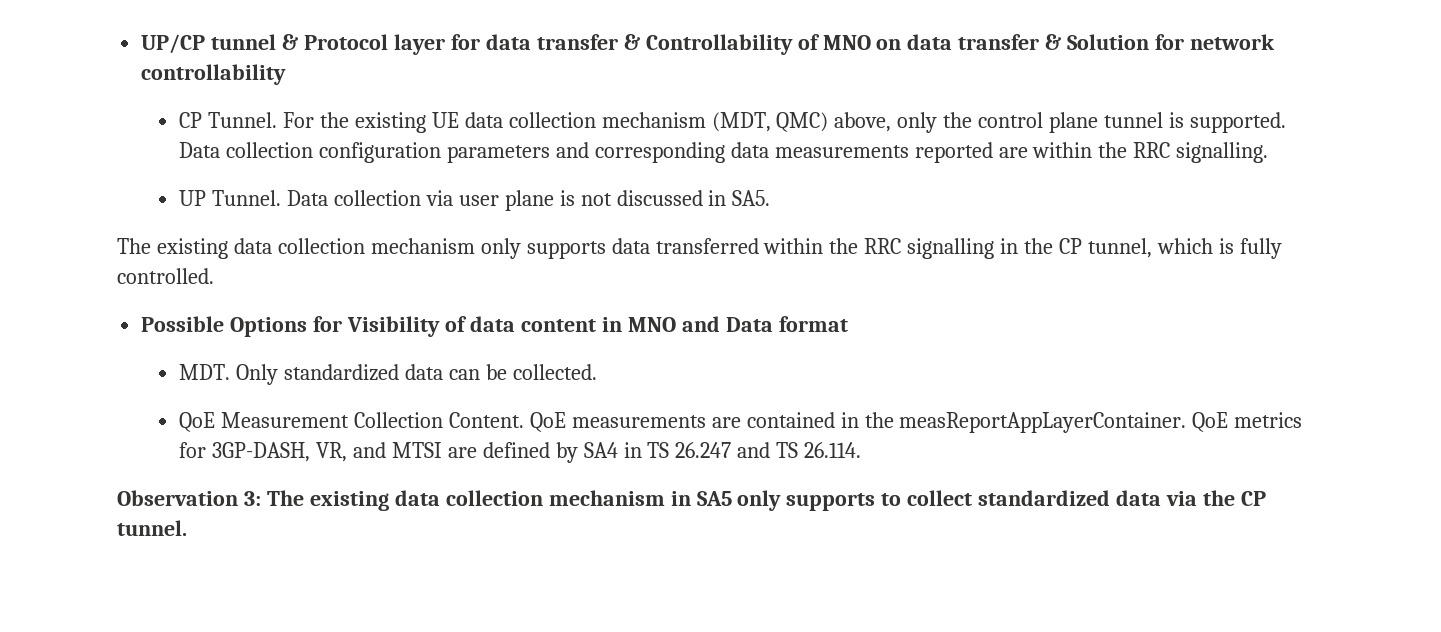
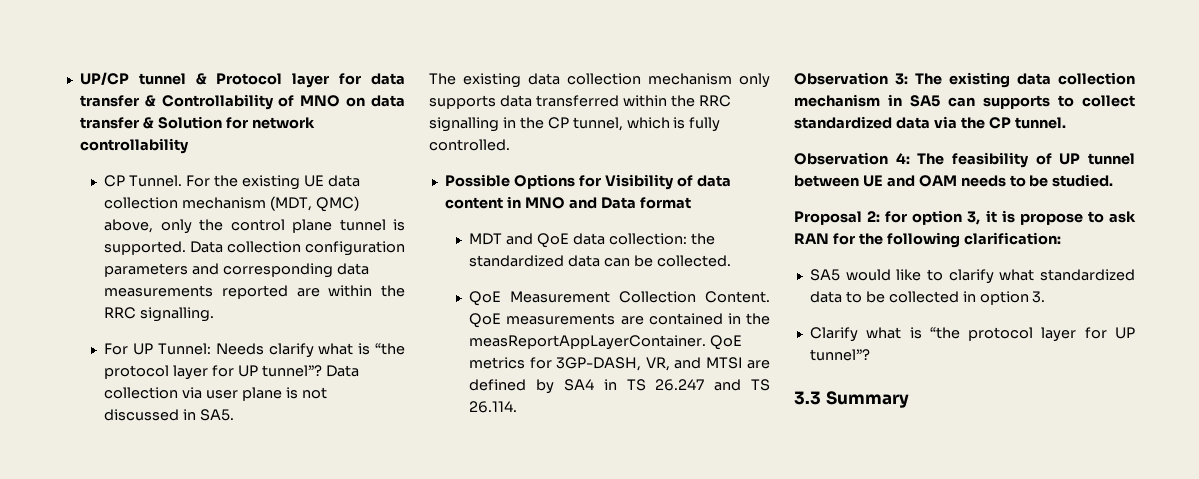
- UP Tunnel.
+ For UP Tunnel: Needs clarify what is “the protocol layer for UP tunnel”?
- MDT. Only standardized data can be collected.
+ MDT and QoE data collection: the standardized data can be collected.
- Observation 3: The existing data collection mechanism in SA5 only supports to collect standardized data via the CP tunnel.
+ Observation 3: The existing data collection mechanism in SA5 can supports to collect standardized data via the CP tunnel.
+ Observation 4: The feasibility of UP tunnel between UE and OAM needs to be studied.
+ Proposal 2: for option 3, it is propose to ask RAN for the following clarification:
+ SA5 would like to clarify what standardized data to be collected in option 3.
+ Clarify what is “the protocol layer for UP tunnel”?
+ 3.3 Summary

